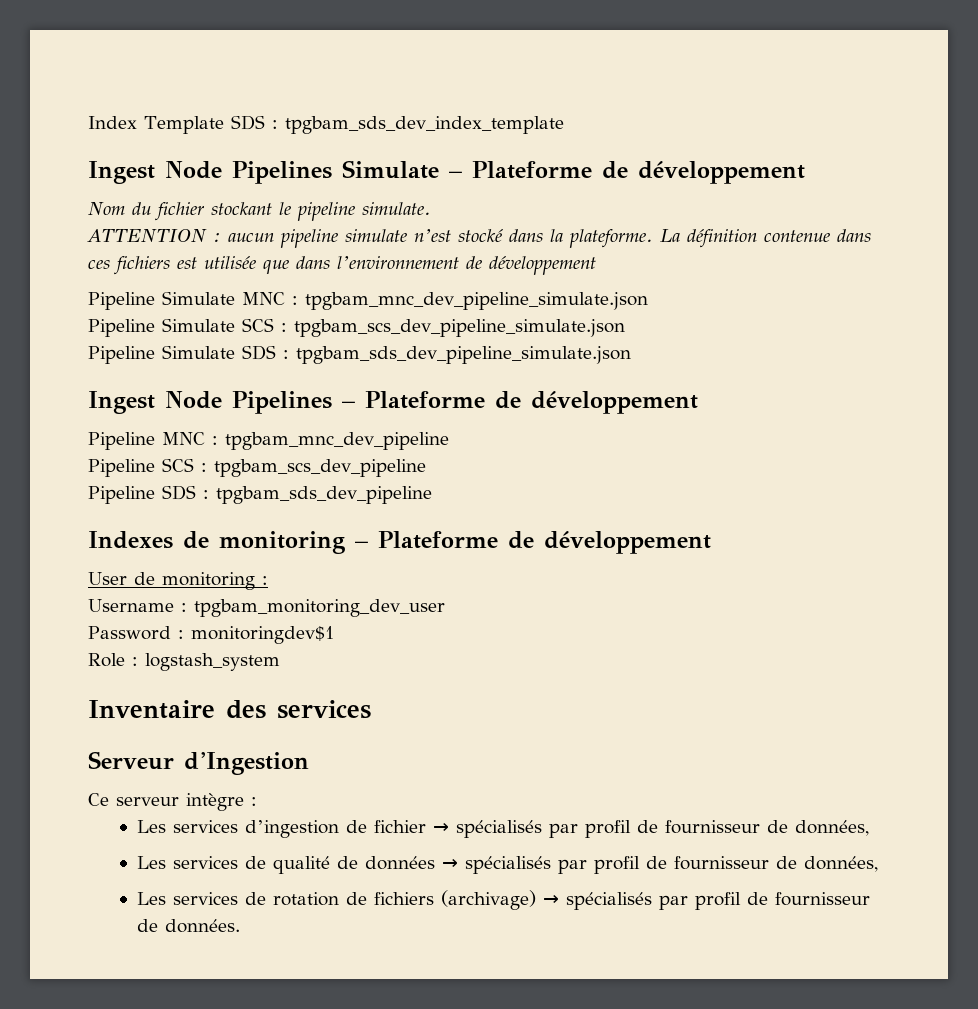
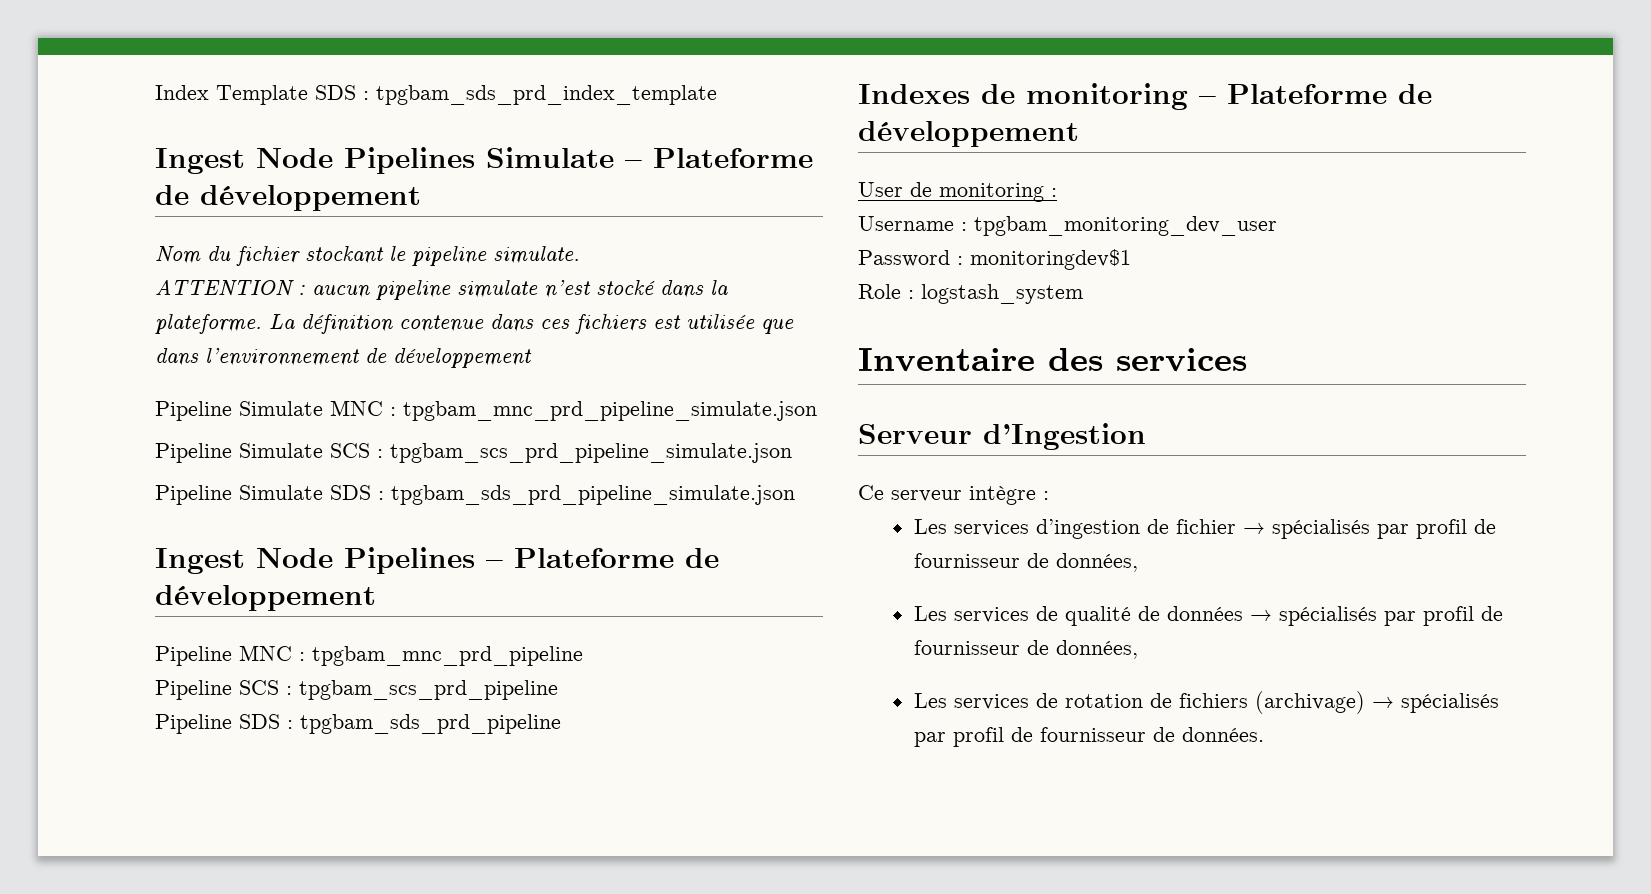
- Index Template SDS : tpgbam_sds_dev_index_template
+ Index Template SDS : tpgbam_sds_prd_index_template
- Pipeline Simulate MNC : tpgbam_mnc_dev_pipeline_simulate.json
+ Pipeline Simulate MNC : tpgbam_mnc_prd_pipeline_simulate.json
- Pipeline Simulate SCS : tpgbam_scs_dev_pipeline_simulate.json
+ Pipeline Simulate SCS : tpgbam_scs_prd_pipeline_simulate.json
- Pipeline Simulate SDS : tpgbam_sds_dev_pipeline_simulate.json
+ Pipeline Simulate SDS : tpgbam_sds_prd_pipeline_simulate.json
- Pipeline MNC : tpgbam_mnc_dev_pipeline
+ Pipeline MNC : tpgbam_mnc_prd_pipeline
- Pipeline SCS : tpgbam_scs_dev_pipeline
+ Pipeline SCS : tpgbam_scs_prd_pipeline
- Pipeline SDS : tpgbam_sds_dev_pipeline
+ Pipeline SDS : tpgbam_sds_prd_pipeline

